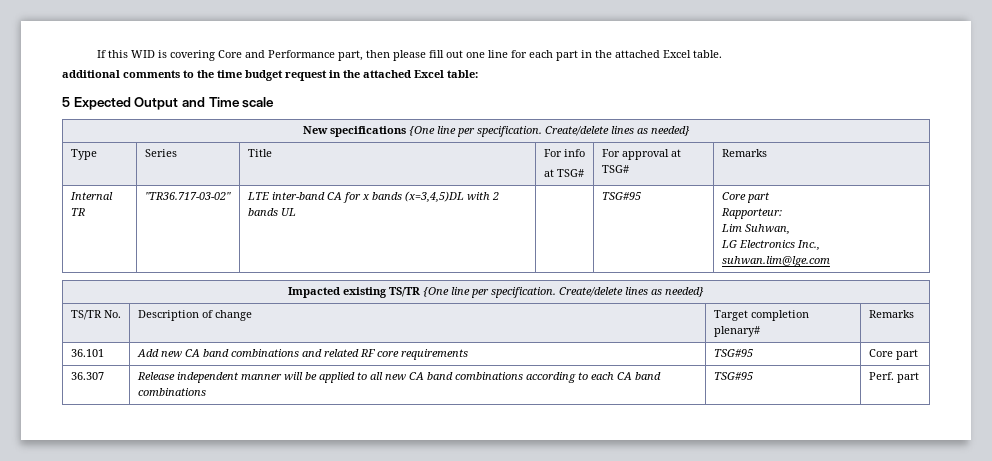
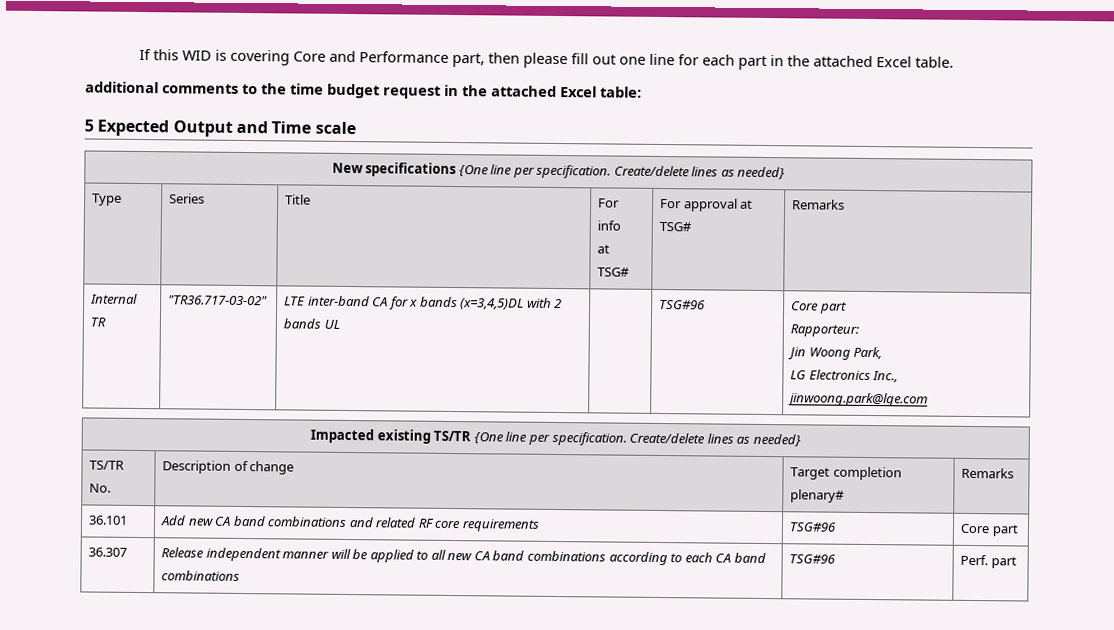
- Internal TR | "TR36.717-03-02" | LTE inter-band CA for x bands (x=3,4,5)DL with 2 bands UL | | TSG#95 | Core part
+ Internal TR | "TR36.717-03-02" | LTE inter-band CA for x bands (x=3,4,5)DL with 2 bands UL | | TSG#96 | Core part
  Rapporteur:
- Lim Suhwan,
- LG Electronics Inc., suhwan.lim@lge.com
+ Jin Woong Park,
+ LG Electronics Inc., jinwoong.park@lge.com
- 36.101 | Add new CA band combinations and related RF core requirements | TSG#95 | Core part
+ 36.101 | Add new CA band combinations and related RF core requirements | TSG#96 | Core part
- 36.307 | Release independent manner will be applied to all new CA band combinations according to each CA band combinations | TSG#95 | Perf. part
+ 36.307 | Release independent manner will be applied to all new CA band combinations according to each CA band combinations | TSG#96 | Perf. part

